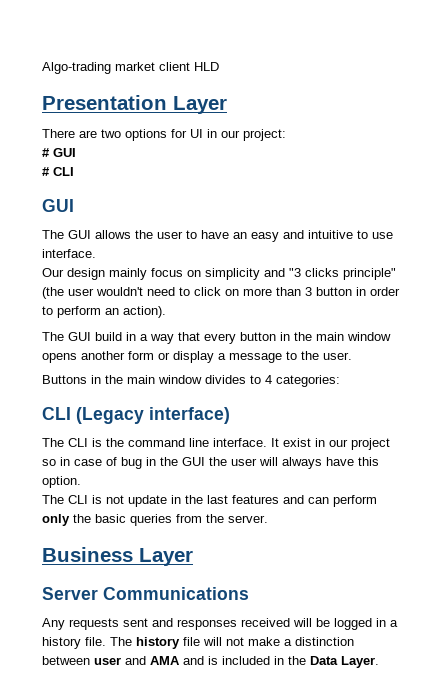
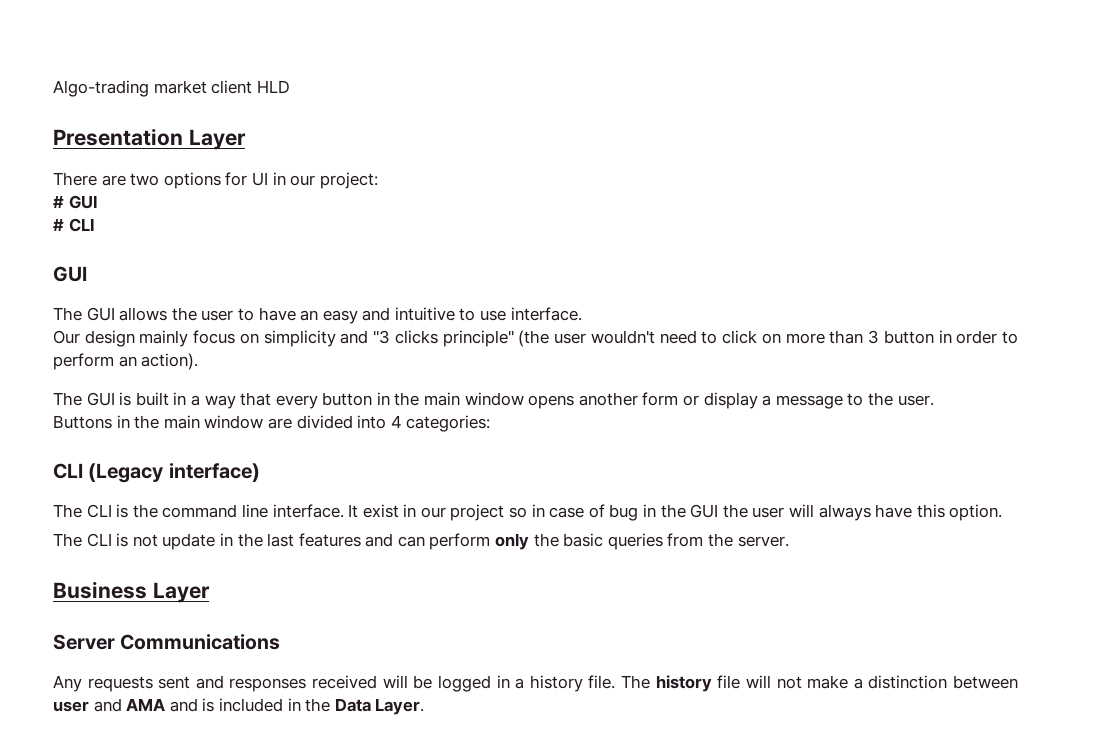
- The GUI build in a way that every button in the main window opens another form or display a message to the user.
+ The GUI is built in a way that every button in the main window opens another form or display a message to the user.
- Buttons in the main window divides to 4 categories:
+ Buttons in the main window are divided into 4 categories:

